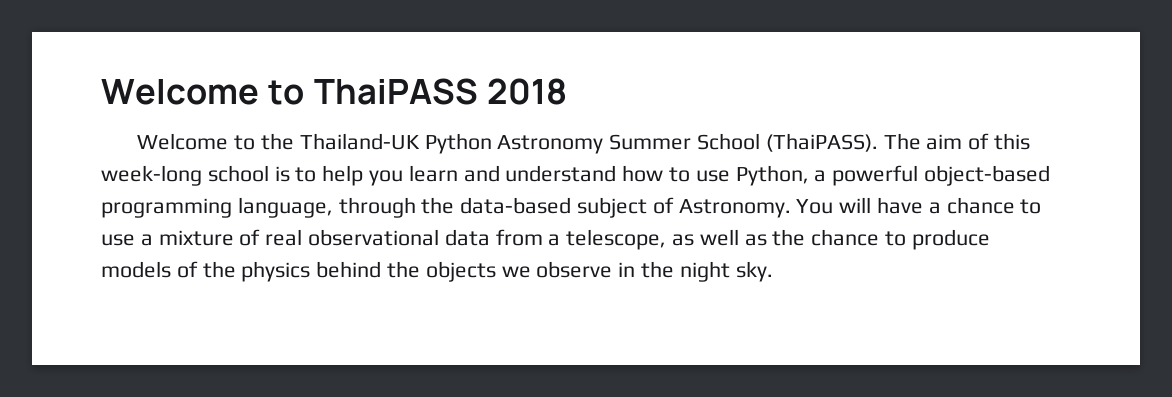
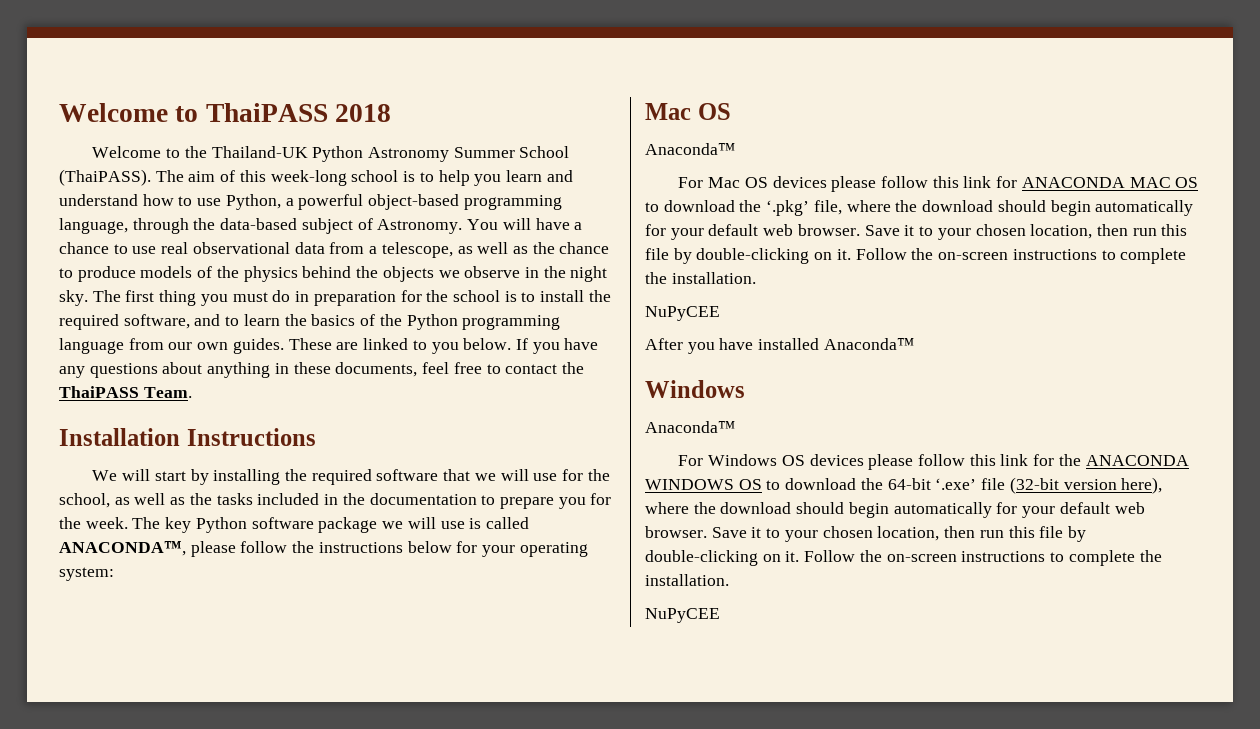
- You will have a chance to use a mixture of real observational data from a telescope, as well as the chance to produce models of the physics behind the objects we observe in the night sky.
+ You will have a chance to use real observational data from a telescope, as well as the chance to produce models of the physics behind the objects we observe in the night sky.
+ The first thing you must do in preparation for the school is to install the required software, and to learn the basics of the Python programming language from our own guides. These are linked to you below. If you have any questions about anything in these documents, feel free to contact the ThaiPASS Team.
+ Installation Instructions
+ We will start by installing the required software that we will use for the school, as well as the tasks included in the documentation to prepare you for the week. The key Python software package we will use is called ANACONDA™, please follow the instructions below for your operating system:
+ Mac OS
+ Anaconda™
+ For Mac OS devices please follow this link for ANACONDA MAC OS to download the ‘.pkg’ file, where the download should begin automatically for your default web browser. Save it to your chosen location, then run this file by double-clicking on it. Follow the on-screen instructions to complete the installation.
+ NuPyCEE
+ After you have installed Anaconda™
+ Windows
+ Anaconda™
+ For Windows OS devices please follow this link for the ANACONDA WINDOWS OS to download the 64-bit ‘.exe’ file (32-bit version here), where the download should begin automatically for your default web browser. Save it to your chosen location, then run this file by double-clicking on it. Follow the on-screen instructions to complete the installation.
+ NuPyCEE

